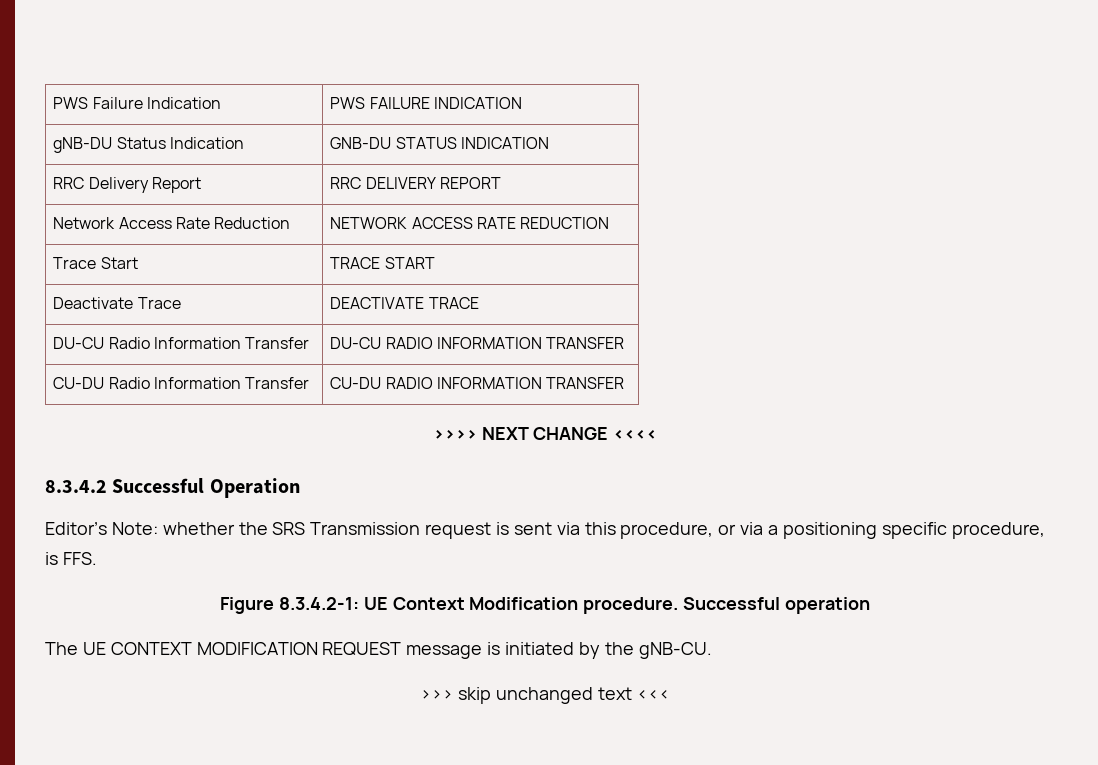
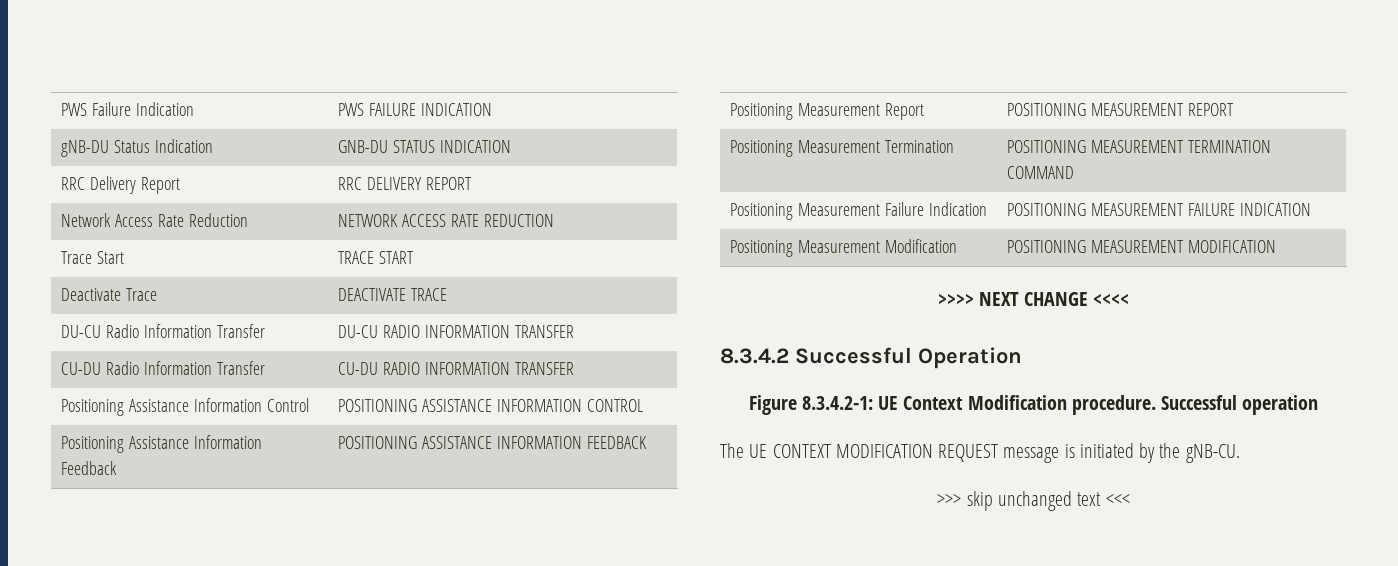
+ Positioning Assistance Information Control | POSITIONING ASSISTANCE INFORMATION CONTROL
+ Positioning Assistance Information Feedback | POSITIONING ASSISTANCE INFORMATION FEEDBACK
+ Positioning Measurement Report | POSITIONING MEASUREMENT REPORT
+ Positioning Measurement Termination | POSITIONING MEASUREMENT TERMINATION COMMAND
+ Positioning Measurement Failure Indication | POSITIONING MEASUREMENT FAILURE INDICATION
+ Positioning Measurement Modification | POSITIONING MEASUREMENT MODIFICATION
- Editor’s Note: whether the SRS Transmission request is sent via this procedure, or via a positioning specific procedure, is FFS.

